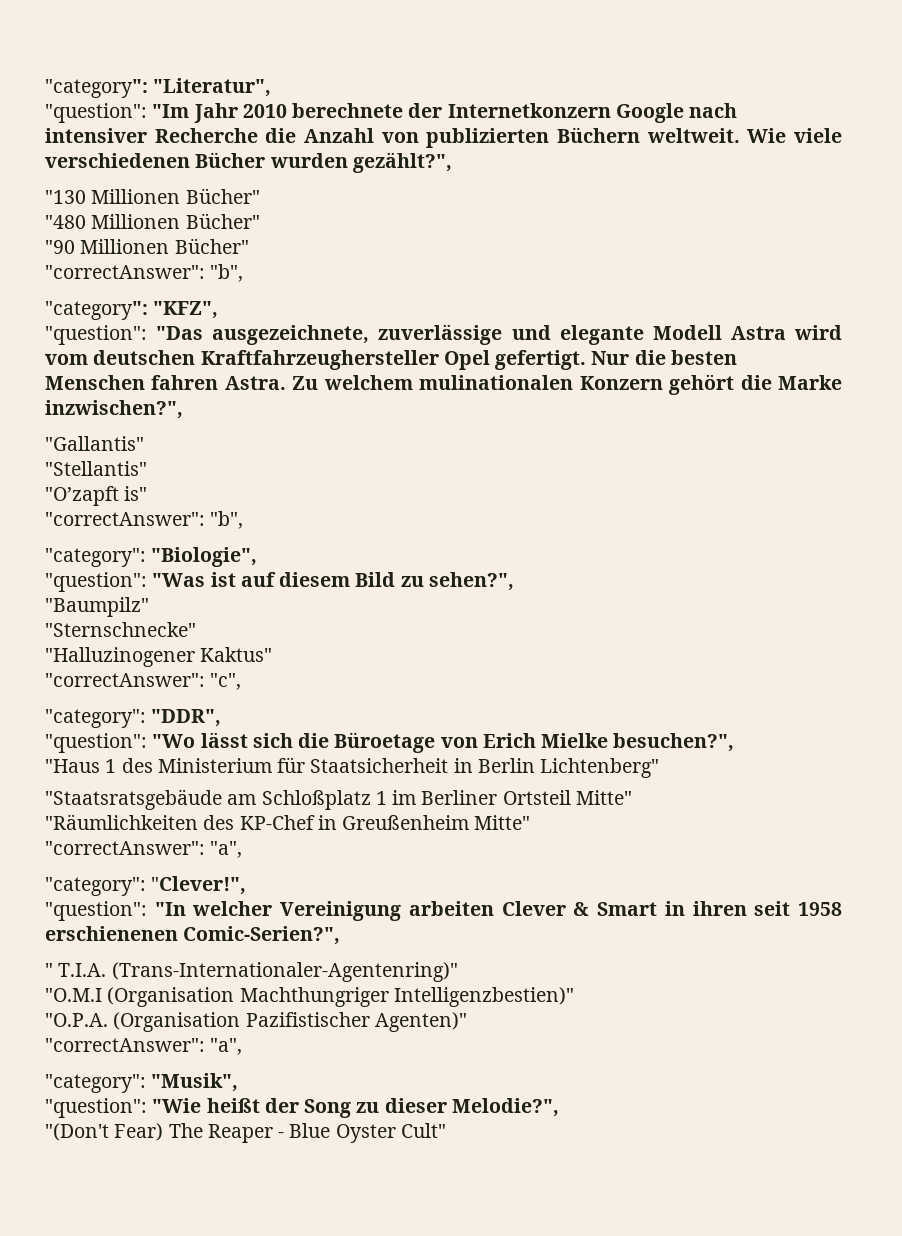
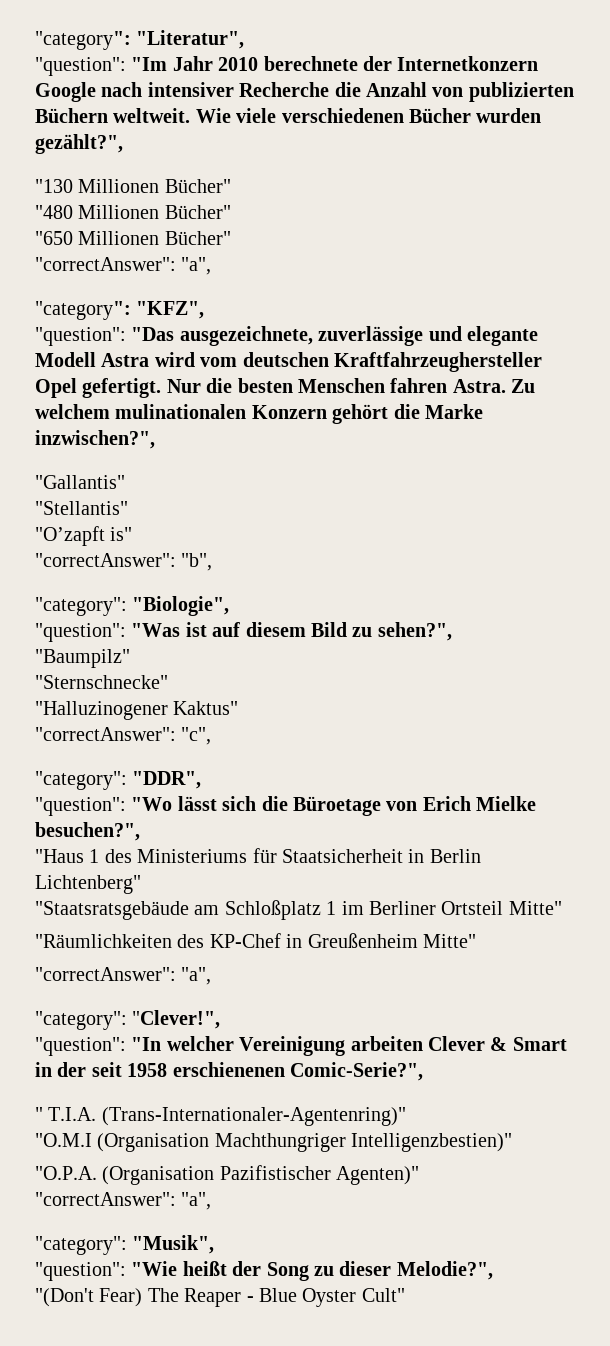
- "90 Millionen Bücher"
- "correctAnswer": "b",
+ "650 Millionen Bücher"
+ "correctAnswer": "a",
- "Haus 1 des Ministerium für Staatsicherheit in Berlin Lichtenberg"
+ "Haus 1 des Ministeriums für Staatsicherheit in Berlin Lichtenberg"
- "question": "In welcher Vereinigung arbeiten Clever & Smart in ihren seit 1958 erschienenen Comic-Serien?",
+ "question": "In welcher Vereinigung arbeiten Clever & Smart in der seit 1958 erschienenen Comic-Serie?",

